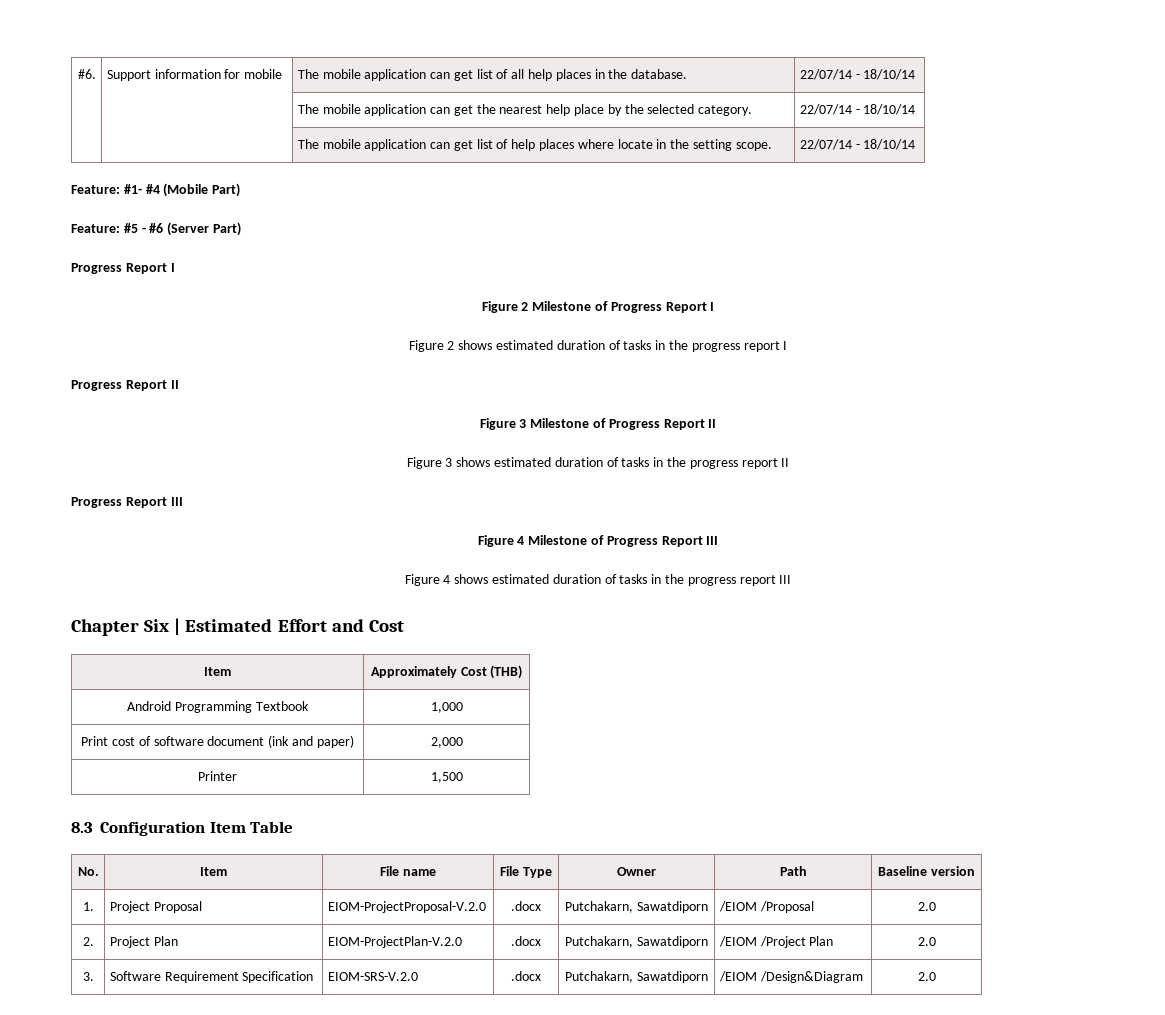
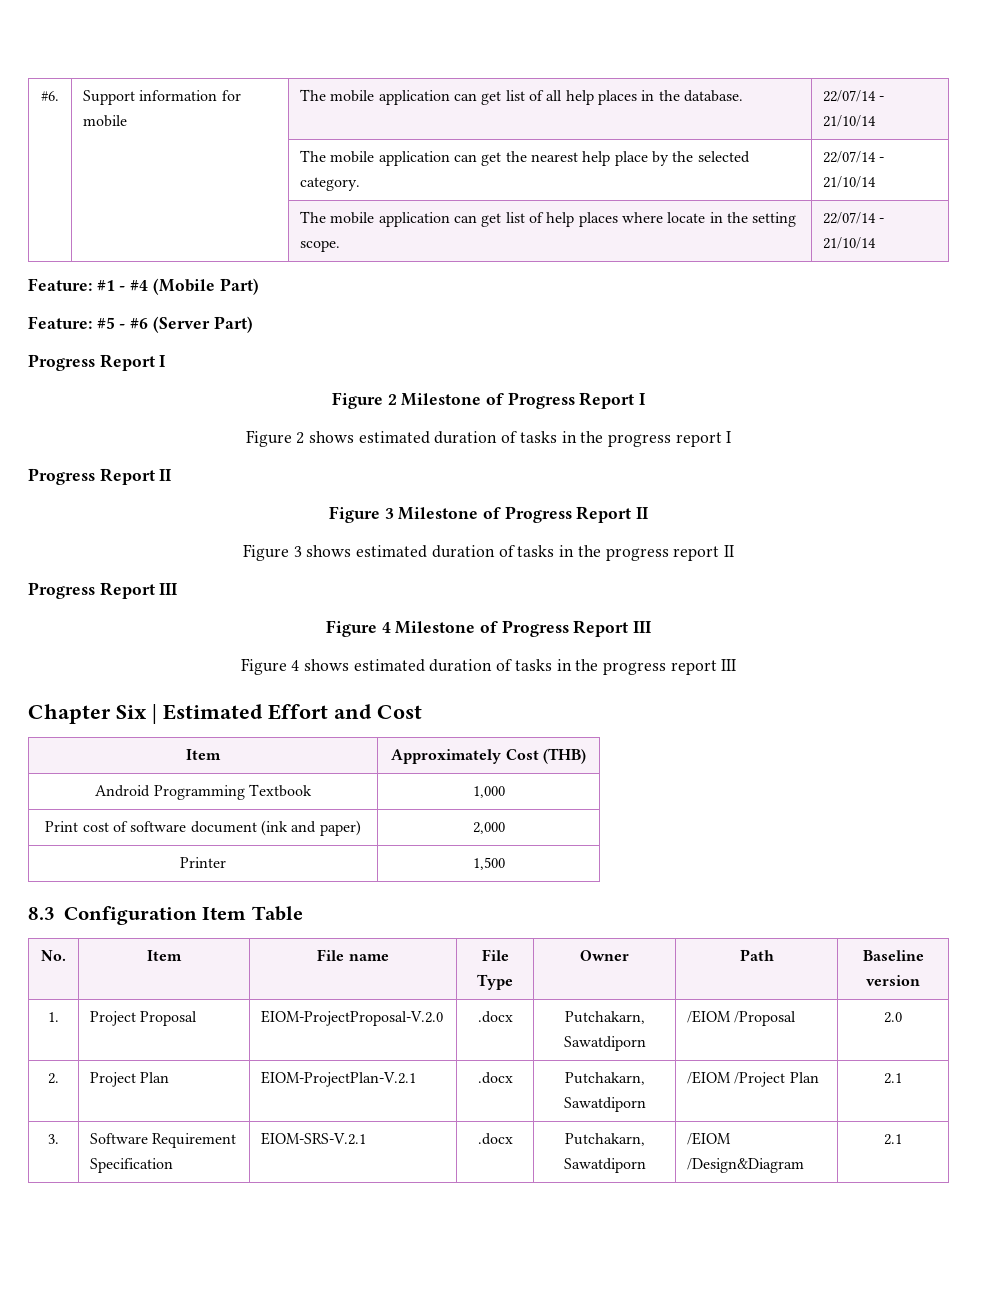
- #6. | Support information for mobile | The mobile application can get list of all help places in the database. | 22/07/14 - 18/10/14
+ #6. | Support information for mobile | The mobile application can get list of all help places in the database. | 22/07/14 - 21/10/14
- | | The mobile application can get the nearest help place by the selected category. | 22/07/14 - 18/10/14
+ | | The mobile application can get the nearest help place by the selected category. | 22/07/14 - 21/10/14
- | | The mobile application can get list of help places where locate in the setting scope. | 22/07/14 - 18/10/14
- Feature: #1- #4 (Mobile Part)
+ | | The mobile application can get list of help places where locate in the setting scope. | 22/07/14 - 21/10/14
+ Feature: #1 - #4 (Mobile Part)
- 2. | Project Plan | EIOM-ProjectPlan-V.2.0 | .docx | Putchakarn, Sawatdiporn | /EIOM /Project Plan | 2.0
+ 2. | Project Plan | EIOM-ProjectPlan-V.2.1 | .docx | Putchakarn, Sawatdiporn | /EIOM /Project Plan | 2.1
- 3. | Software Requirement Specification | EIOM-SRS-V.2.0 | .docx | Putchakarn, Sawatdiporn | /EIOM /Design&Diagram | 2.0
+ 3. | Software Requirement Specification | EIOM-SRS-V.2.1 | .docx | Putchakarn, Sawatdiporn | /EIOM /Design&Diagram | 2.1

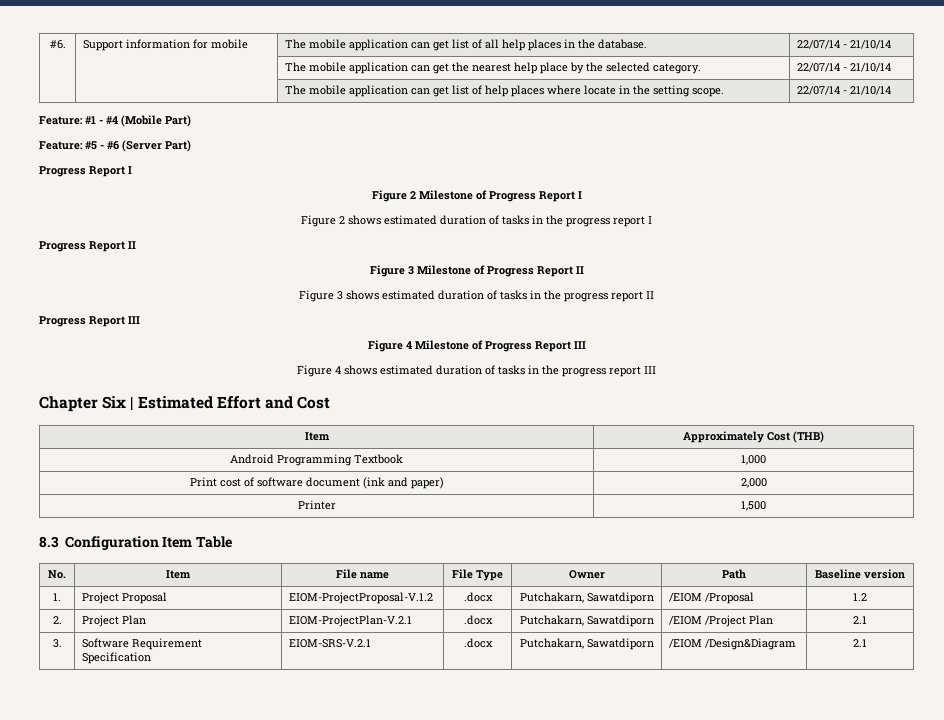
- 1. | Project Proposal | EIOM-ProjectProposal-V.2.0 | .docx | Putchakarn, Sawatdiporn | /EIOM /Proposal | 2.0
+ 1. | Project Proposal | EIOM-ProjectProposal-V.1.2 | .docx | Putchakarn, Sawatdiporn | /EIOM /Proposal | 1.2

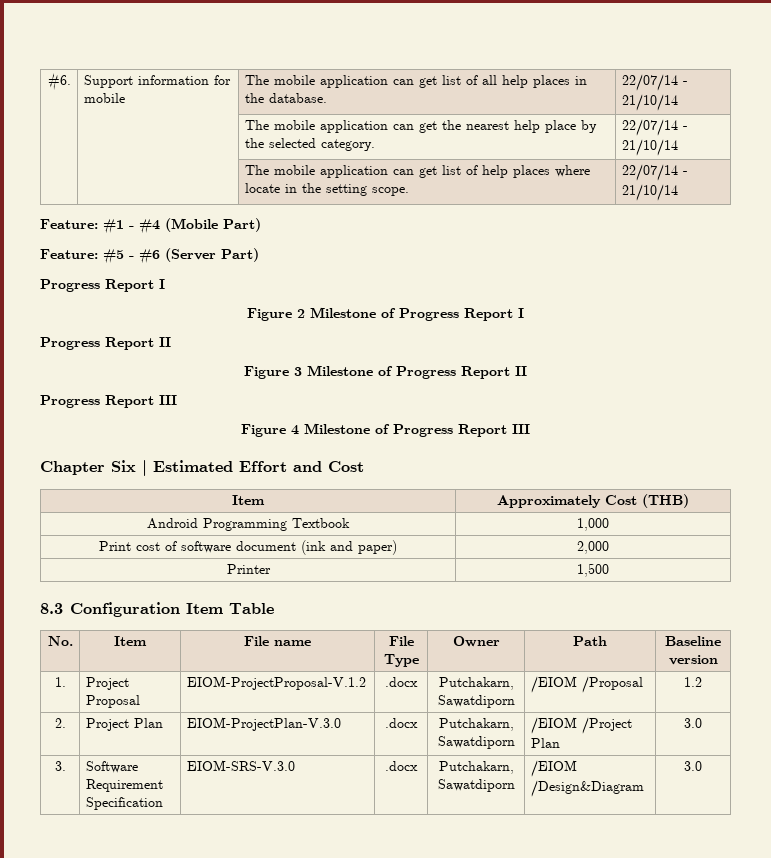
- Figure 2 shows estimated duration of tasks in the progress report I
- Figure 3 shows estimated duration of tasks in the progress report II
- Figure 4 shows estimated duration of tasks in the progress report III
- 2. | Project Plan | EIOM-ProjectPlan-V.2.1 | .docx | Putchakarn, Sawatdiporn | /EIOM /Project Plan | 2.1
+ 2. | Project Plan | EIOM-ProjectPlan-V.3.0 | .docx | Putchakarn, Sawatdiporn | /EIOM /Project Plan | 3.0
- 3. | Software Requirement Specification | EIOM-SRS-V.2.1 | .docx | Putchakarn, Sawatdiporn | /EIOM /Design&Diagram | 2.1
+ 3. | Software Requirement Specification | EIOM-SRS-V.3.0 | .docx | Putchakarn, Sawatdiporn | /EIOM /Design&Diagram | 3.0

